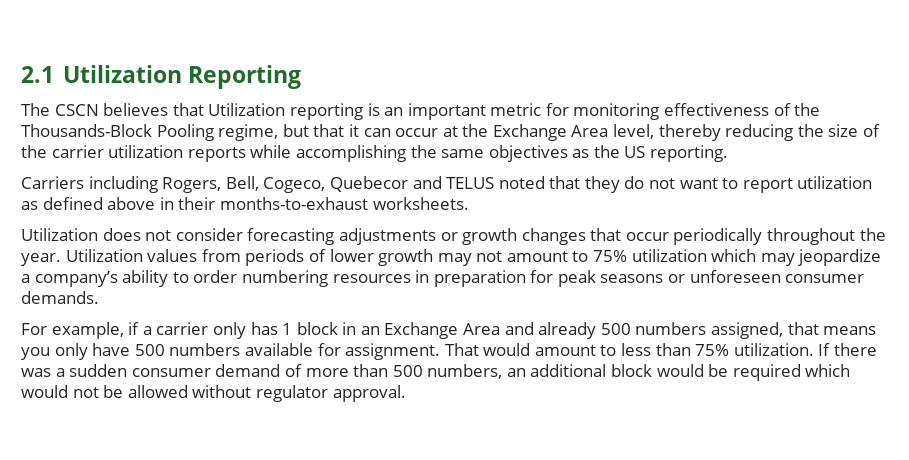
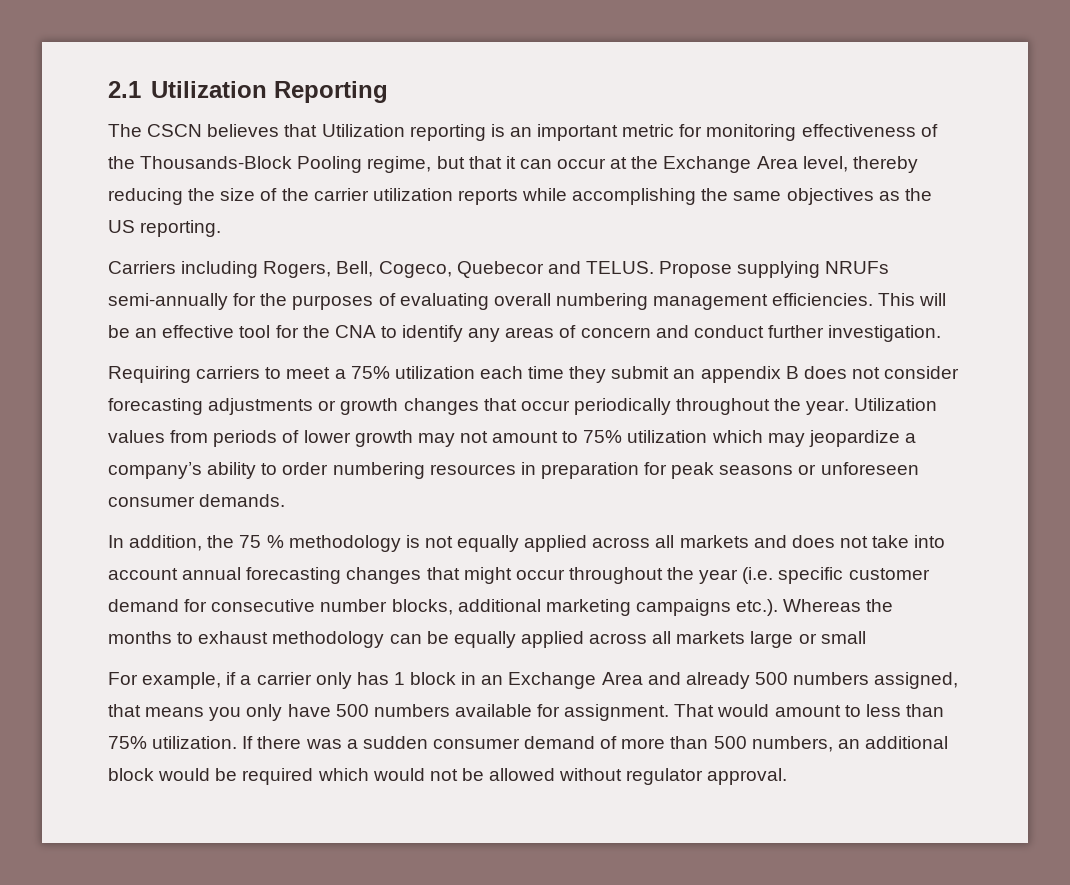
- Carriers including Rogers, Bell, Cogeco, Quebecor and TELUS noted that they do not want to report utilization as defined above in their months-to-exhaust worksheets.
- Utilization does not consider forecasting adjustments or growth changes that occur periodically throughout the year.
+ Carriers including Rogers, Bell, Cogeco, Quebecor and TELUS. Propose supplying NRUFs semi-annually for the purposes of evaluating overall numbering management efficiencies. This will be an effective tool for the CNA to identify any areas of concern and conduct further investigation.
+ Requiring carriers to meet a 75% utilization each time they submit an appendix B does not consider forecasting adjustments or growth changes that occur periodically throughout the year.
+ In addition, the 75 % methodology is not equally applied across all markets and does not take into account annual forecasting changes that might occur throughout the year (i.e. specific customer demand for consecutive number blocks, additional marketing campaigns etc.). Whereas the months to exhaust methodology can be equally applied across all markets large or small

